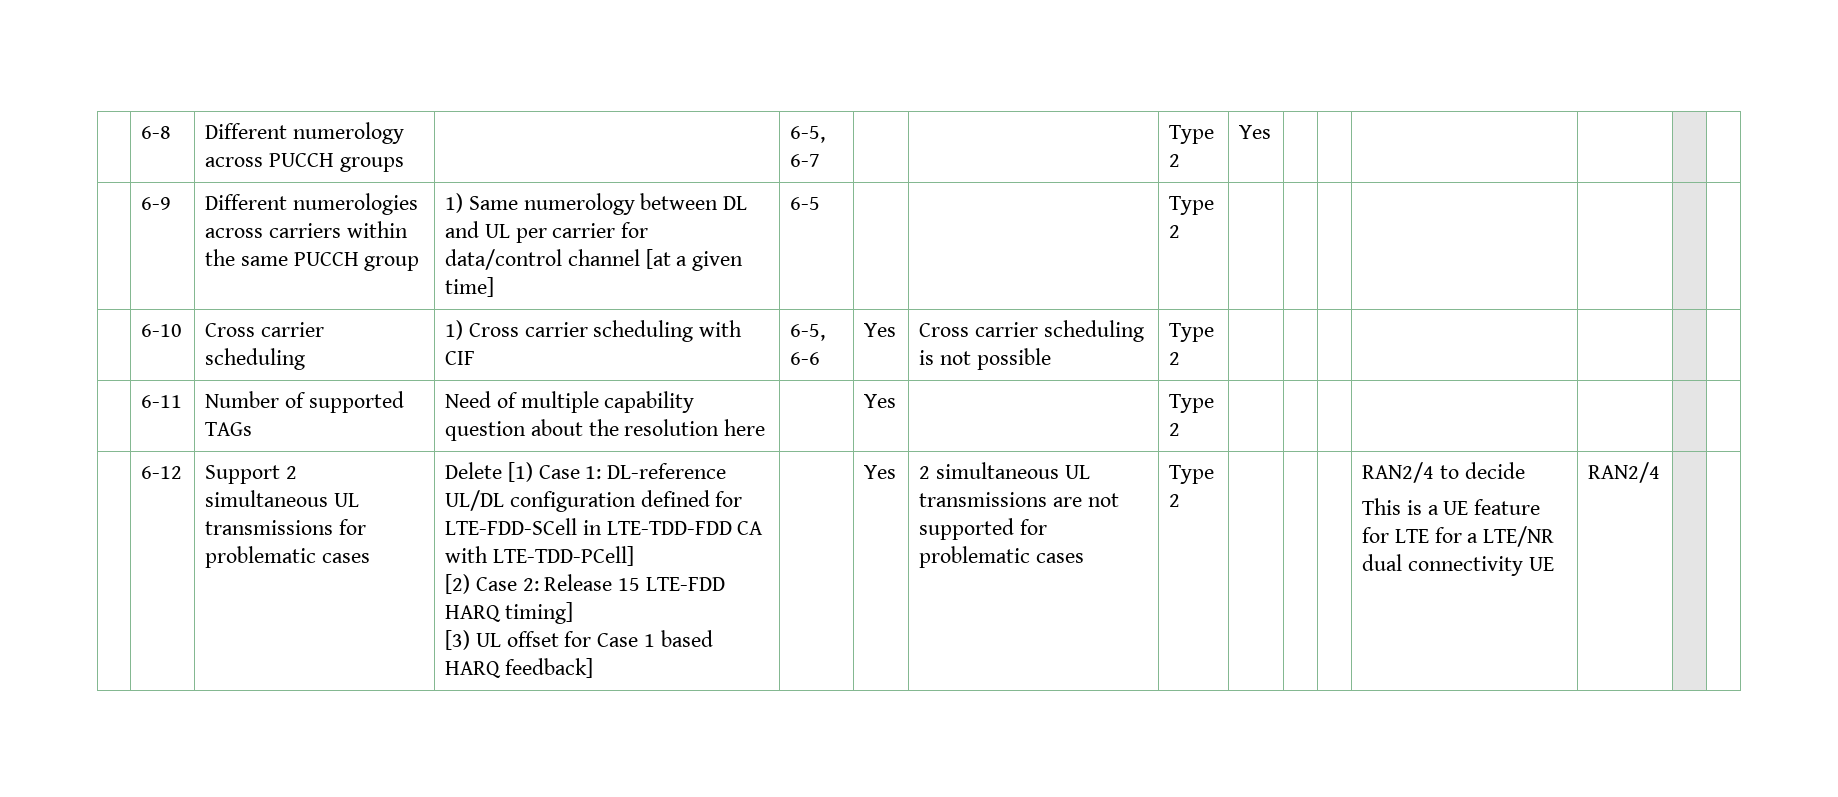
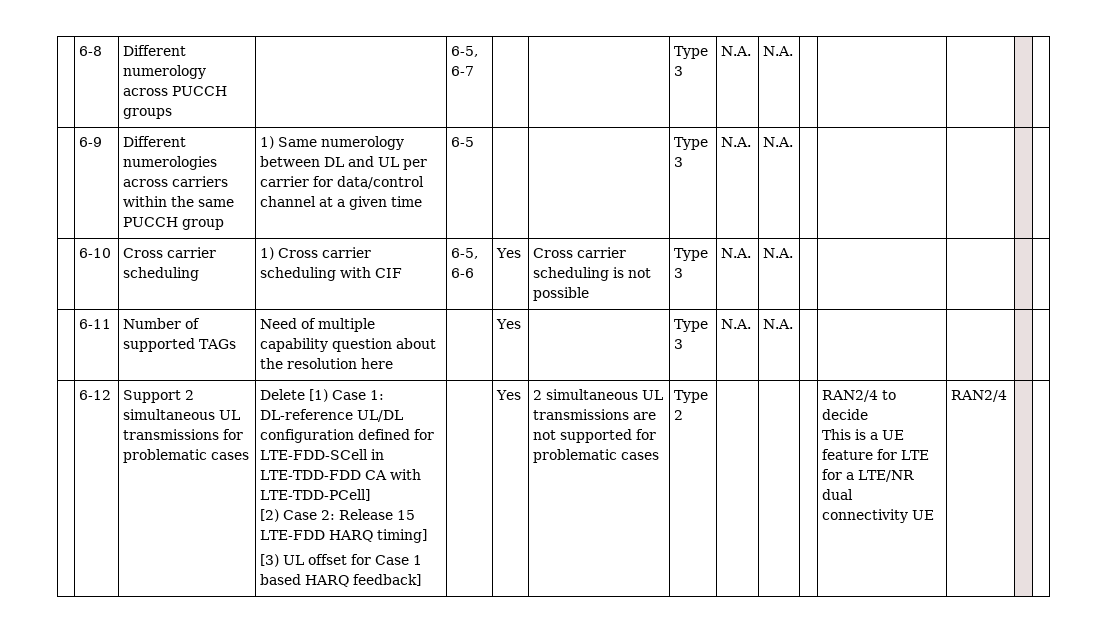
- | 6-8 | Different numerology across PUCCH groups | | 6-5, 6-7 | | | Type 2 | Yes | | | | | |
+ | 6-8 | Different numerology across PUCCH groups | | 6-5, 6-7 | | | Type 3 | N.A. | N.A. | | | | |
- | 6-9 | Different numerologies across carriers within the same PUCCH group | 1) Same numerology between DL and UL per carrier for data/control channel [at a given time] | 6-5 | | | Type 2 | | | | | | |
+ | 6-9 | Different numerologies across carriers within the same PUCCH group | 1) Same numerology between DL and UL per carrier for data/control channel at a given time | 6-5 | | | Type 3 | N.A. | N.A. | | | | |
- | 6-10 | Cross carrier scheduling | 1) Cross carrier scheduling with CIF | 6-5, 6-6 | Yes | Cross carrier scheduling is not possible | Type 2 | | | | | | |
+ | 6-10 | Cross carrier scheduling | 1) Cross carrier scheduling with CIF | 6-5, 6-6 | Yes | Cross carrier scheduling is not possible | Type 3 | N.A. | N.A. | | | | |
- | 6-11 | Number of supported TAGs | Need of multiple capability question about the resolution here | | Yes | | Type 2 | | | | | | |
+ | 6-11 | Number of supported TAGs | Need of multiple capability question about the resolution here | | Yes | | Type 3 | N.A. | N.A. | | | | |

